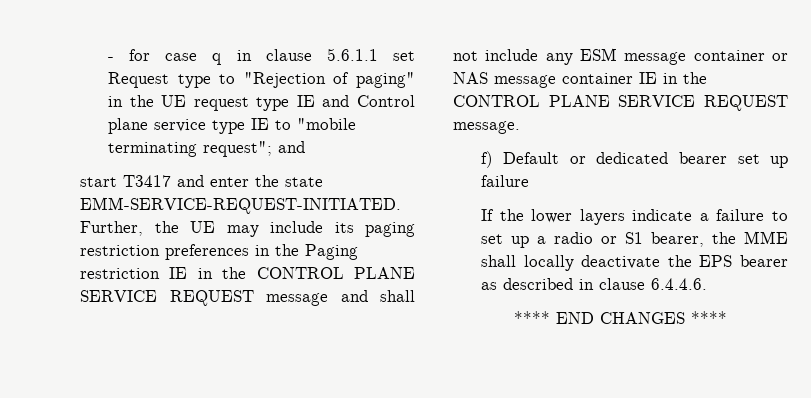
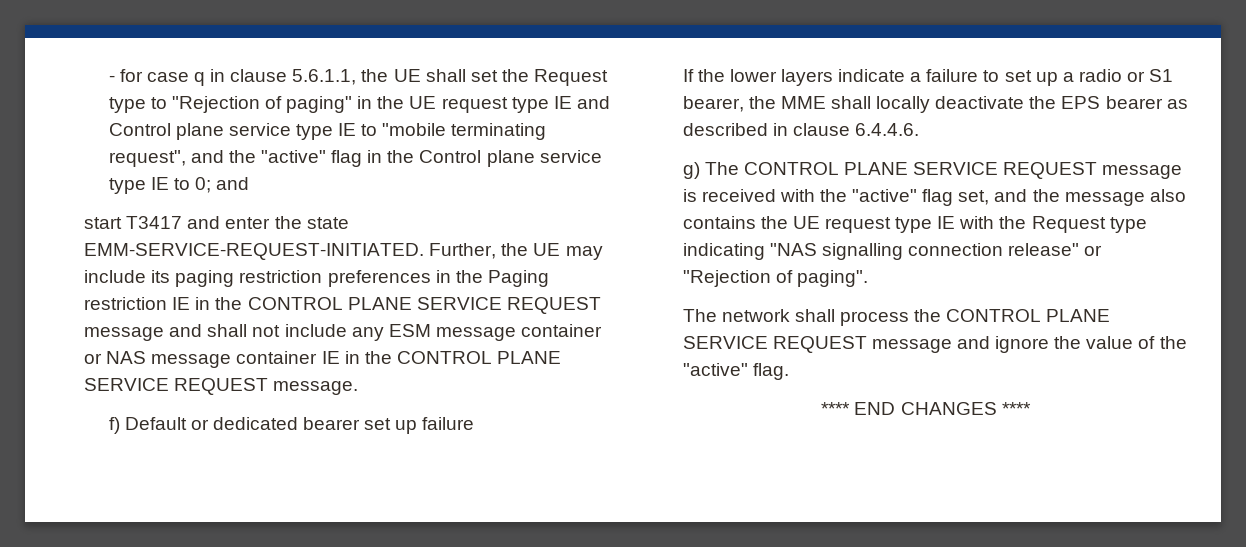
- - for case q in clause 5.6.1.1 set Request type to "Rejection of paging" in the UE request type IE and Control plane service type IE to "mobile terminating request"; and
+ - for case q in clause 5.6.1.1, the UE shall set the Request type to "Rejection of paging" in the UE request type IE and Control plane service type IE to "mobile terminating request", and the "active" flag in the Control plane service type IE to 0; and
+ g) The CONTROL PLANE SERVICE REQUEST message is received with the "active" flag set, and the message also contains the UE request type IE with the Request type indicating "NAS signalling connection release" or "Rejection of paging".
+ The network shall process the CONTROL PLANE SERVICE REQUEST message and ignore the value of the "active" flag.

